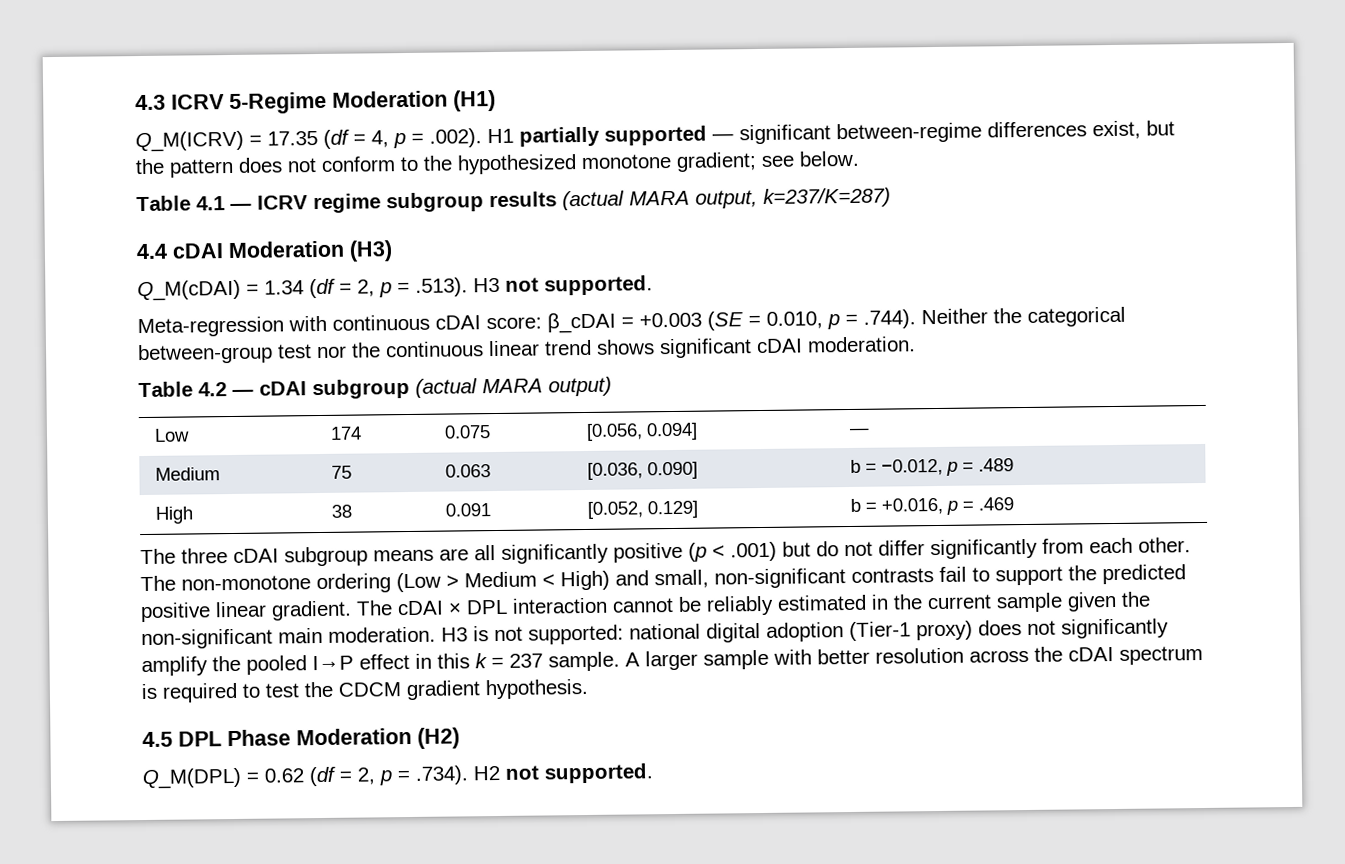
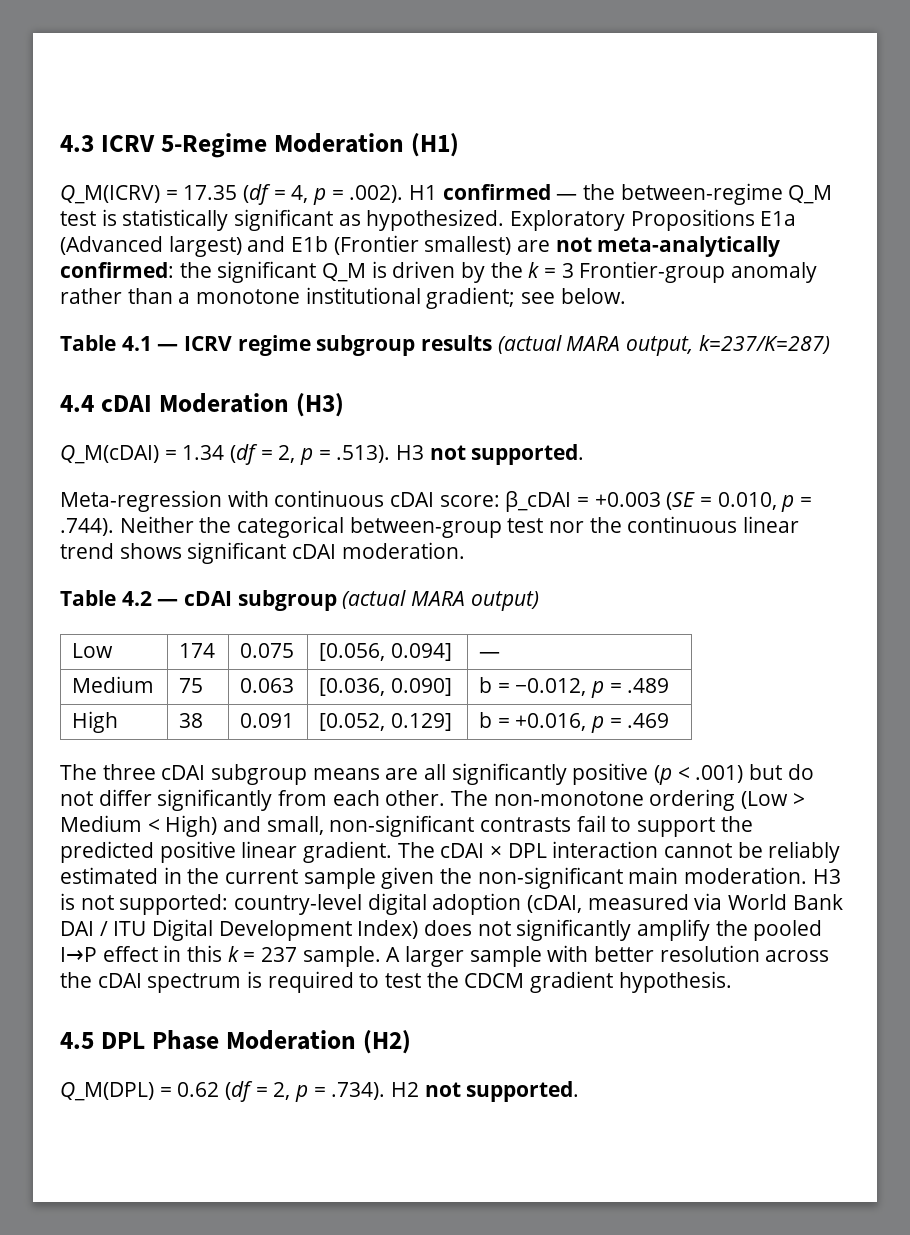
- Q_M(ICRV) = 17.35 (df = 4, p = .002). H1 partially supported — significant between-regime differences exist, but the pattern does not conform to the hypothesized monotone gradient; see below.
+ Q_M(ICRV) = 17.35 (df = 4, p = .002). H1 confirmed — the between-regime Q_M test is statistically significant as hypothesized. Exploratory Propositions E1a (Advanced largest) and E1b (Frontier smallest) are not meta-analytically confirmed: the significant Q_M is driven by the k = 3 Frontier-group anomaly rather than a monotone institutional gradient; see below.
- H3 is not supported: national digital adoption (Tier-1 proxy) does not significantly amplify the pooled I→P effect in this k = 237 sample.
+ H3 is not supported: country-level digital adoption (cDAI, measured via World Bank DAI / ITU Digital Development Index) does not significantly amplify the pooled I→P effect in this k = 237 sample.

